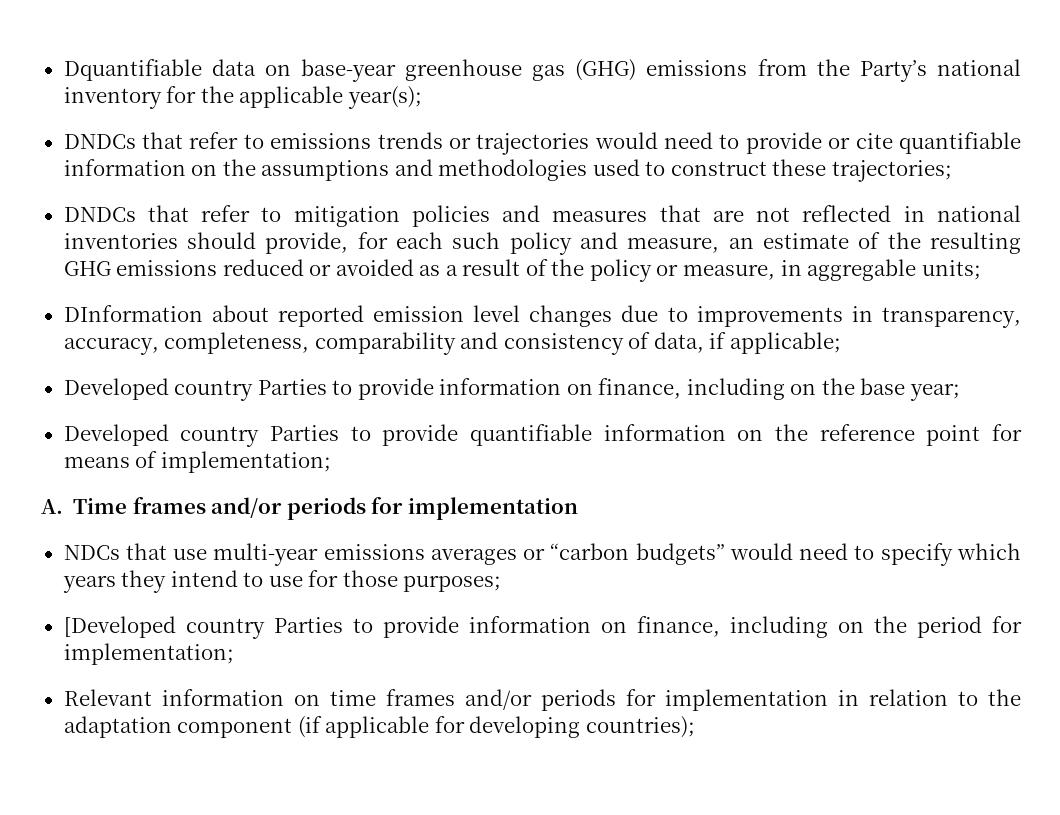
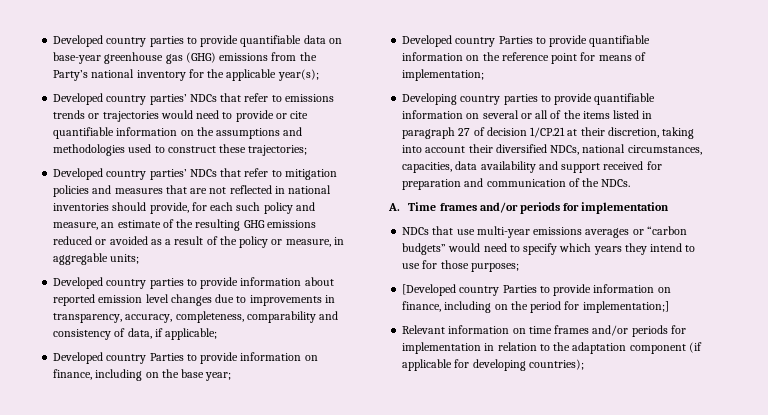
- Dquantifiable data on base-year greenhouse gas (GHG) emissions from the Party’s national inventory for the applicable year(s);
+ Developed country parties to provide quantifiable data on base-year greenhouse gas (GHG) emissions from the Party’s national inventory for the applicable year(s);
- DNDCs that refer to emissions trends or trajectories would need to provide or cite quantifiable information on the assumptions and methodologies used to construct these trajectories;
+ Developed country parties’ NDCs that refer to emissions trends or trajectories would need to provide or cite quantifiable information on the assumptions and methodologies used to construct these trajectories;
- DNDCs that refer to mitigation policies and measures that are not reflected in national inventories should provide, for each such policy and measure, an estimate of the resulting GHG emissions reduced or avoided as a result of the policy or measure, in aggregable units;
+ Developed country parties’ NDCs that refer to mitigation policies and measures that are not reflected in national inventories should provide, for each such policy and measure, an estimate of the resulting GHG emissions reduced or avoided as a result of the policy or measure, in aggregable units;
- DInformation about reported emission level changes due to improvements in transparency, accuracy, completeness, comparability and consistency of data, if applicable;
+ Developed country parties to provide information about reported emission level changes due to improvements in transparency, accuracy, completeness, comparability and consistency of data, if applicable;
+ Developing country parties to provide quantifiable information on several or all of the items listed in paragraph 27 of decision 1/CP.21 at their discretion, taking into account their diversified NDCs, national circumstances, capacities, data availability and support received for preparation and communication of the NDCs.
- [Developed country Parties to provide information on finance, including on the period for implementation;
+ [Developed country Parties to provide information on finance, including on the period for implementation;]

